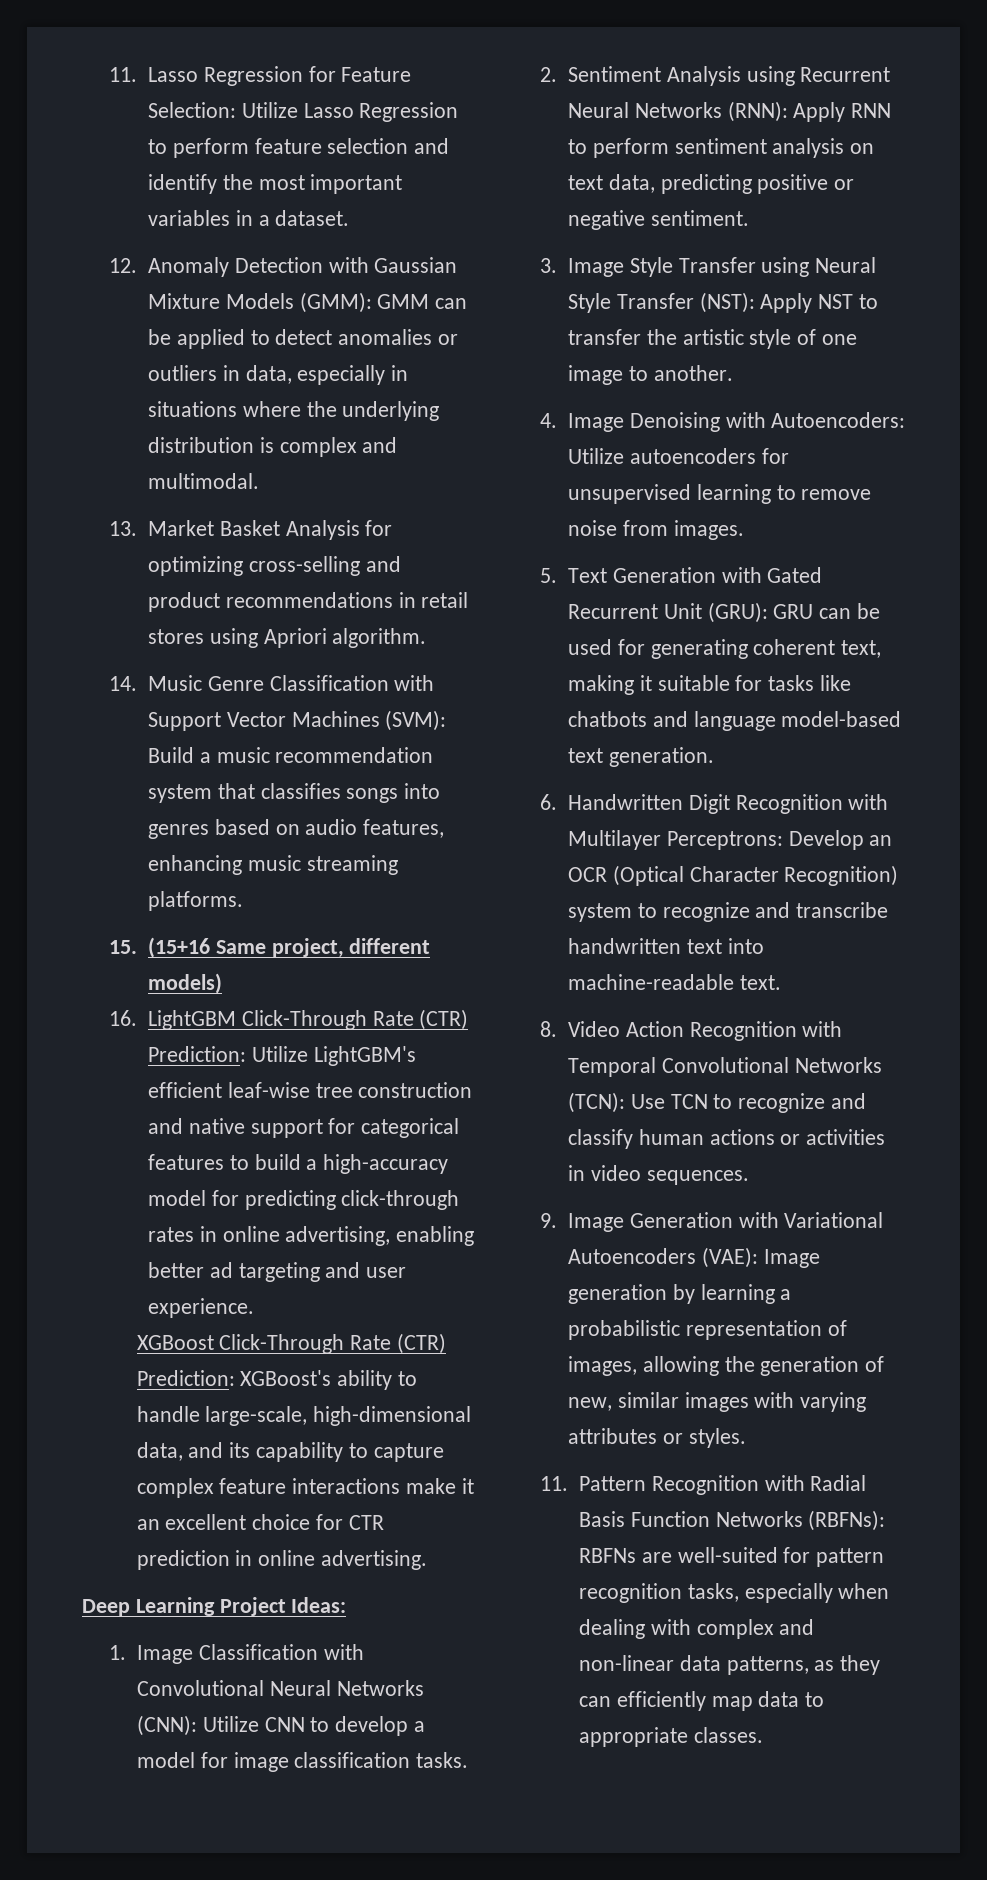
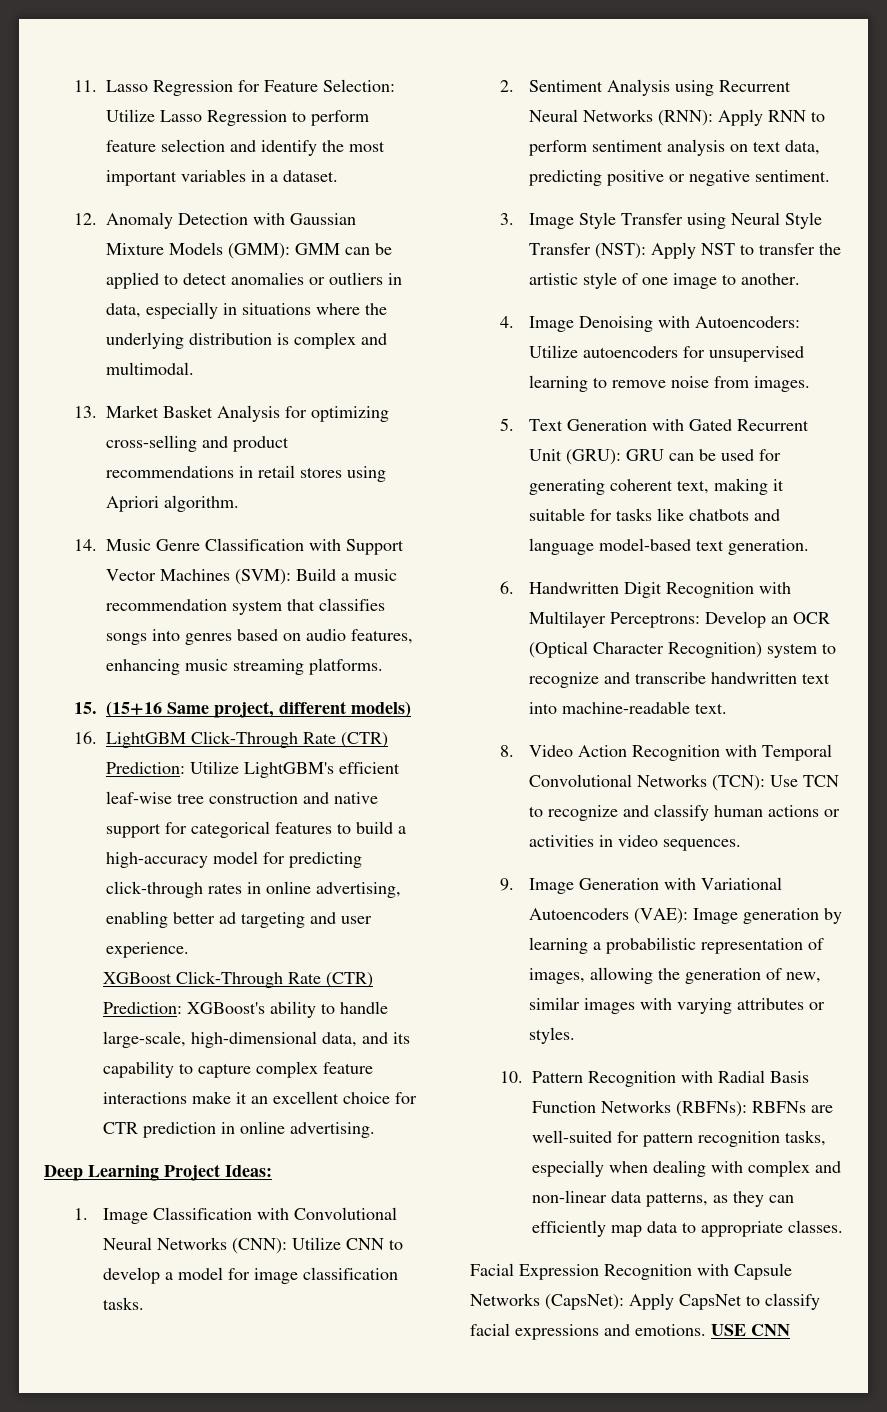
- 11. Pattern Recognition with Radial Basis Function Networks (RBFNs): RBFNs are well-suited for pattern recognition tasks, especially when dealing with complex and non-linear data patterns, as they can efficiently map data to appropriate classes.
+ 10. Pattern Recognition with Radial Basis Function Networks (RBFNs): RBFNs are well-suited for pattern recognition tasks, especially when dealing with complex and non-linear data patterns, as they can efficiently map data to appropriate classes.
+ Facial Expression Recognition with Capsule Networks (CapsNet): Apply CapsNet to classify facial expressions and emotions. USE CNN

